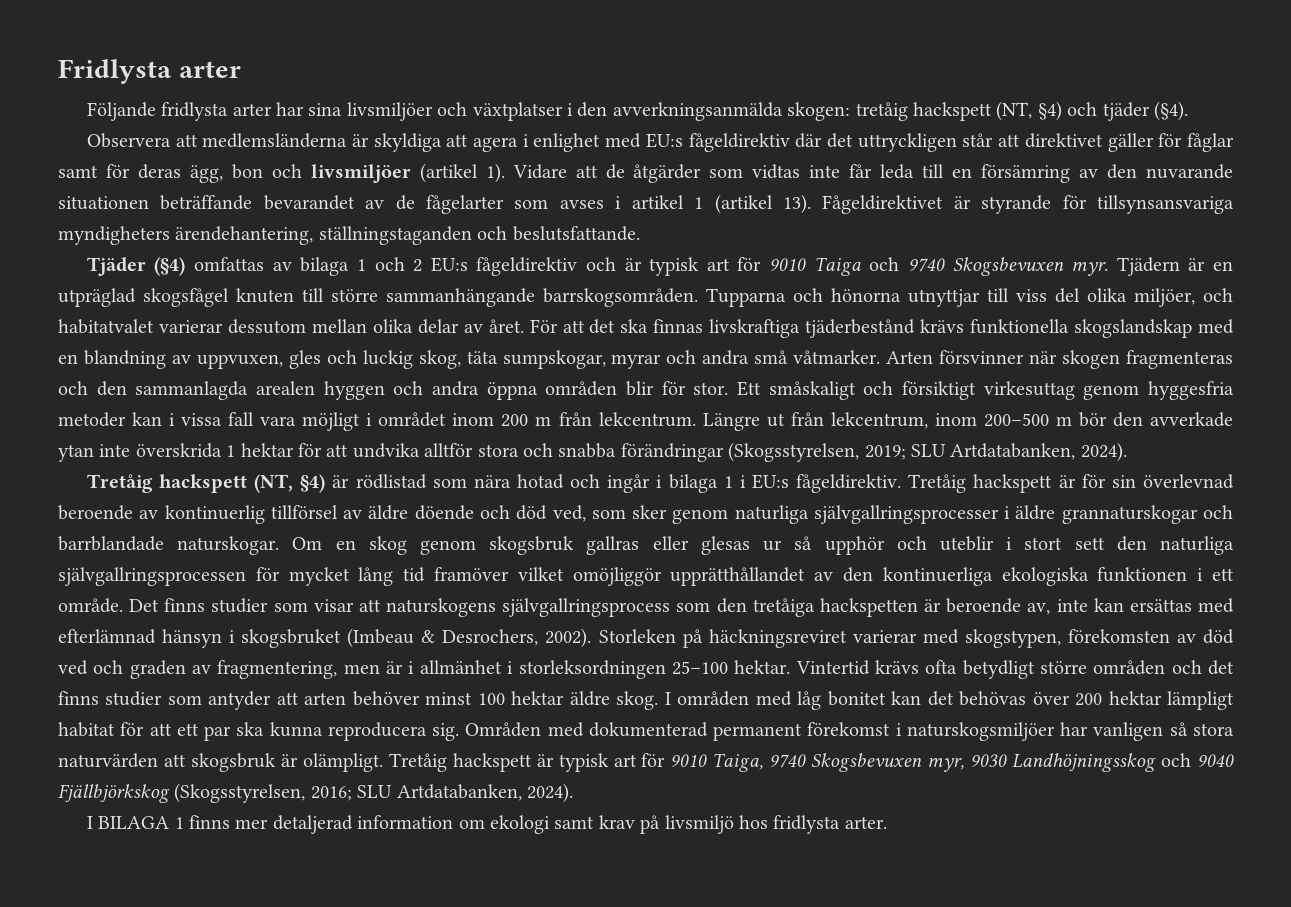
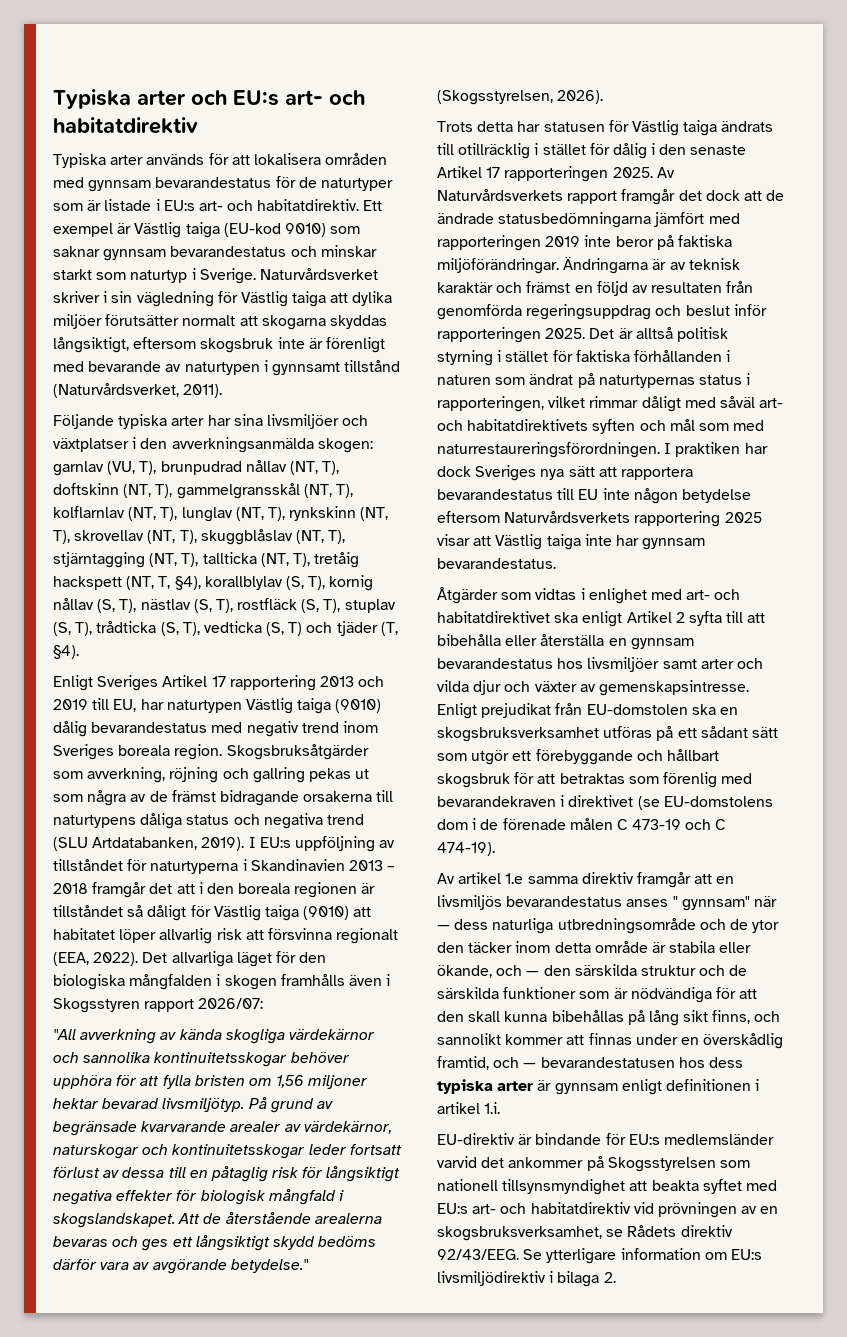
- Fridlysta arter
+ Typiska arter och EU:s art- och habitatdirektiv
+ Typiska arter används för att lokalisera områden med gynnsam bevarandestatus för de naturtyper som är listade i EU:s art- och habitatdirektiv. Ett exempel är Västlig taiga (EU-kod 9010) som saknar gynnsam bevarandestatus och minskar starkt som naturtyp i Sverige. Naturvårdsverket skriver i sin vägledning för Västlig taiga att dylika miljöer förutsätter normalt att skogarna skyddas långsiktigt, eftersom skogsbruk inte är förenligt med bevarande av naturtypen i gynnsamt tillstånd (Naturvårdsverket, 2011).
- Följande fridlysta arter har sina livsmiljöer och växtplatser i den avverkningsanmälda skogen: tretåig hackspett (NT, §4) och tjäder (§4).
- Observera att medlemsländerna är skyldiga att agera i enlighet med EU:s fågeldirektiv där det uttryckligen står att direktivet gäller för fåglar samt för deras ägg, bon och livsmiljöer (artikel 1). Vidare att de åtgärder som vidtas inte får leda till en försämring av den nuvarande situationen beträffande bevarandet av de fågelarter som avses i artikel 1 (artikel 13). Fågeldirektivet är styrande för tillsynsansvariga myndigheters ärendehantering, ställningstaganden och beslutsfattande.
- Tjäder (§4) omfattas av bilaga 1 och 2 EU:s fågeldirektiv och är typisk art för 9010 Taiga och 9740 Skogsbevuxen myr. Tjädern är en utpräglad skogsfågel knuten till större sammanhängande barrskogsområden. Tupparna och hönorna utnyttjar till viss del olika miljöer, och habitatvalet varierar dessutom mellan olika delar av året. För att det ska finnas livskraftiga tjäderbestånd krävs funktionella skogslandskap med en blandning av uppvuxen, gles och luckig skog, täta sumpskogar, myrar och andra små våtmarker. Arten försvinner när skogen fragmenteras och den sammanlagda arealen hyggen och andra öppna områden blir för stor. Ett småskaligt och försiktigt virkesuttag genom hyggesfria metoder kan i vissa fall vara möjligt i området inom 200 m från lekcentrum. Längre ut från lekcentrum, inom 200–500 m bör den avverkade ytan inte överskrida 1 hektar för att undvika alltför stora och snabba förändringar (Skogsstyrelsen, 2019; SLU Artdatabanken, 2024).
- Tretåig hackspett (NT, §4) är rödlistad som nära hotad och ingår i bilaga 1 i EU:s fågeldirektiv. Tretåig hackspett är för sin överlevnad beroende av kontinuerlig tillförsel av äldre döende och död ved, som sker genom naturliga självgallringsprocesser i äldre grannaturskogar och barrblandade naturskogar. Om en skog genom skogsbruk gallras eller glesas ur så upphör och uteblir i stort sett den naturliga självgallringsprocessen för mycket lång tid framöver vilket omöjliggör upprätthållandet av den kontinuerliga ekologiska funktionen i ett område. Det finns studier som visar att naturskogens självgallringsprocess som den tretåiga hackspetten är beroende av, inte kan ersättas med efterlämnad hänsyn i skogsbruket (Imbeau & Desrochers, 2002). Storleken på häckningsreviret varierar med skogstypen, förekomsten av död ved och graden av fragmentering, men är i allmänhet i storleksordningen 25–100 hektar. Vintertid krävs ofta betydligt större områden och det finns studier som antyder att arten behöver minst 100 hektar äldre skog. I områden med låg bonitet kan det behövas över 200 hektar lämpligt habitat för att ett par ska kunna reproducera sig. Områden med dokumenterad permanent förekomst i naturskogsmiljöer har vanligen så stora naturvärden att skogsbruk är olämpligt. Tretåig hackspett är typisk art för 9010 Taiga, 9740 Skogsbevuxen myr, 9030 Landhöjningsskog och 9040 Fjällbjörkskog (Skogsstyrelsen, 2016; SLU Artdatabanken, 2024).
- I BILAGA 1 finns mer detaljerad information om ekologi samt krav på livsmiljö hos fridlysta arter.
+ Följande typiska arter har sina livsmiljöer och växtplatser i den avverkningsanmälda skogen: garnlav (VU, T), brunpudrad nållav (NT, T), doftskinn (NT, T), gammelgransskål (NT, T), kolflarnlav (NT, T), lunglav (NT, T), rynkskinn (NT, T), skrovellav (NT, T), skuggblåslav (NT, T), stjärntagging (NT, T), tallticka (NT, T), tretåig hackspett (NT, T, §4), korallblylav (S, T), kornig nållav (S, T), nästlav (S, T), rostfläck (S, T), stuplav (S, T), trådticka (S, T), vedticka (S, T) och tjäder (T, §4).
+ Enligt Sveriges Artikel 17 rapportering 2013 och 2019 till EU, har naturtypen Västlig taiga (9010) dålig bevarandestatus med negativ trend inom Sveriges boreala region. Skogsbruksåtgärder som avverkning, röjning och gallring pekas ut som några av de främst bidragande orsakerna till naturtypens dåliga status och negativa trend (SLU Artdatabanken, 2019). I EU:s uppföljning av tillståndet för naturtyperna i Skandinavien 2013 – 2018 framgår det att i den boreala regionen är tillståndet så dåligt för Västlig taiga (9010) att habitatet löper allvarlig risk att försvinna regionalt (EEA, 2022). Det allvarliga läget för den biologiska mångfalden i skogen framhålls även i Skogsstyren rapport 2026/07:
+ "All avverkning av kända skogliga värdekärnor och sannolika kontinuitetsskogar behöver upphöra för att fylla bristen om 1,56 miljoner hektar bevarad livsmiljötyp. På grund av begränsade kvarvarande arealer av värdekärnor, naturskogar och kontinuitetsskogar leder fortsatt förlust av dessa till en påtaglig risk för långsiktigt negativa effekter för biologisk mångfald i skogslandskapet. Att de återstående arealerna bevaras och ges ett långsiktigt skydd bedöms därför vara av avgörande betydelse." (Skogsstyrelsen, 2026).
+ Trots detta har statusen för Västlig taiga ändrats till otillräcklig i stället för dålig i den senaste Artikel 17 rapporteringen 2025. Av Naturvårdsverkets rapport framgår det dock att de ändrade statusbedömningarna jämfört med rapporteringen 2019 inte beror på faktiska miljöförändringar. Ändringarna är av teknisk karaktär och främst en följd av resultaten från genomförda regeringsuppdrag och beslut inför rapporteringen 2025. Det är alltså politisk styrning i stället för faktiska förhållanden i naturen som ändrat på naturtypernas status i rapporteringen, vilket rimmar dåligt med såväl art- och habitatdirektivets syften och mål som med naturrestaureringsförordningen. I praktiken har dock Sveriges nya sätt att rapportera bevarandestatus till EU inte någon betydelse eftersom Naturvårdsverkets rapportering 2025 visar att Västlig taiga inte har gynnsam bevarandestatus.
+ Åtgärder som vidtas i enlighet med art- och habitatdirektivet ska enligt Artikel 2 syfta till att bibehålla eller återställa en gynnsam bevarandestatus hos livsmiljöer samt arter och vilda djur och växter av gemenskapsintresse. Enligt prejudikat från EU-domstolen ska en skogsbruksverksamhet utföras på ett sådant sätt som utgör ett förebyggande och hållbart skogsbruk för att betraktas som förenlig med bevarandekraven i direktivet (se EU-domstolens dom i de förenade målen C 473-19 och C 474-19).
+ Av artikel 1.e samma direktiv framgår att en livsmiljös bevarandestatus anses " gynnsam" när — dess naturliga utbredningsområde och de ytor den täcker inom detta område är stabila eller ökande, och — den särskilda struktur och de särskilda funktioner som är nödvändiga för att den skall kunna bibehållas på lång sikt finns, och sannolikt kommer att finnas under en överskådlig framtid, och — bevarandestatusen hos dess typiska arter är gynnsam enligt definitionen i artikel 1.i.
+ EU-direktiv är bindande för EU:s medlemsländer varvid det ankommer på Skogsstyrelsen som nationell tillsynsmyndighet att beakta syftet med EU:s art- och habitatdirektiv vid prövningen av en skogsbruksverksamhet, se Rådets direktiv 92/43/EEG. Se ytterligare information om EU:s livsmiljödirektiv i bilaga 2.

